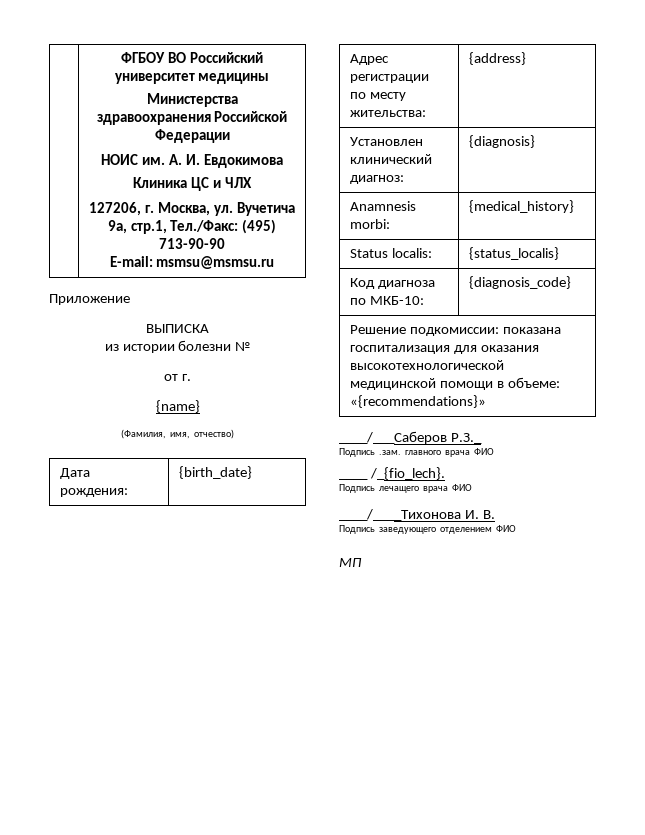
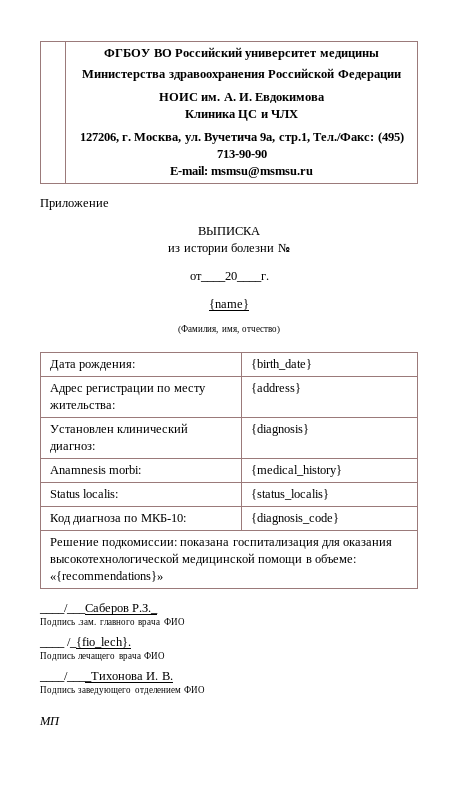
- от г.
+ от____20____г.

